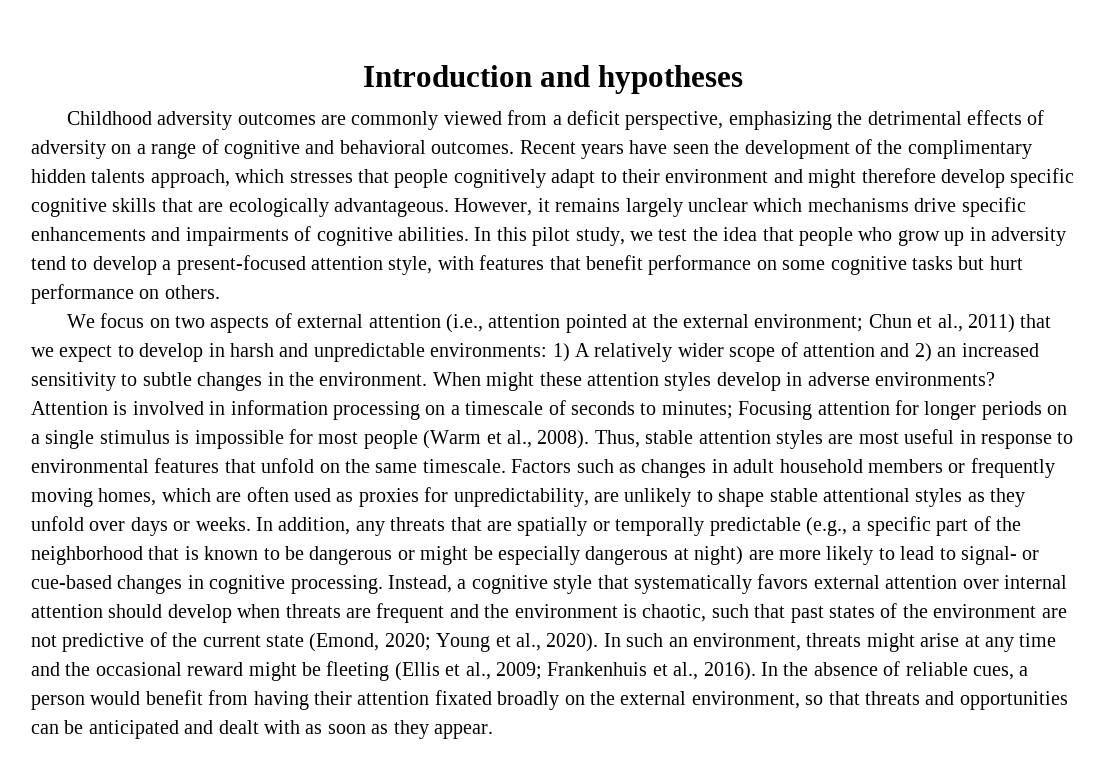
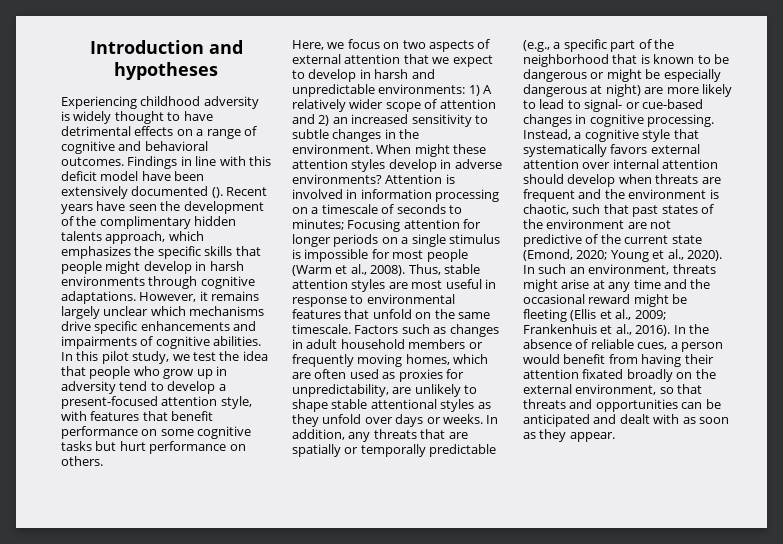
- Childhood adversity outcomes are commonly viewed from a deficit perspective, emphasizing the detrimental effects of adversity on a range of cognitive and behavioral outcomes.
+ Experiencing childhood adversity is widely thought to have detrimental effects on a range of cognitive and behavioral outcomes.
+ Findings in line with this deficit model have been extensively documented ().
- Recent years have seen the development of the complimentary hidden talents approach, which stresses that people cognitively adapt to their environment and might therefore develop specific cognitive skills that are ecologically advantageous.
+ Recent years have seen the development of the complimentary hidden talents approach, which emphasizes the specific skills that people might develop in harsh environments through cognitive adaptations.
- We focus on two aspects of external attention (i.e., attention pointed at the external environment; Chun et al., 2011) that we expect to develop in harsh and unpredictable environments: 1) A relatively wider scope of attention and 2) an increased sensitivity to subtle changes in the environment.
+ Here, we focus on two aspects of external attention that we expect to develop in harsh and unpredictable environments: 1) A relatively wider scope of attention and 2) an increased sensitivity to subtle changes in the environment.

